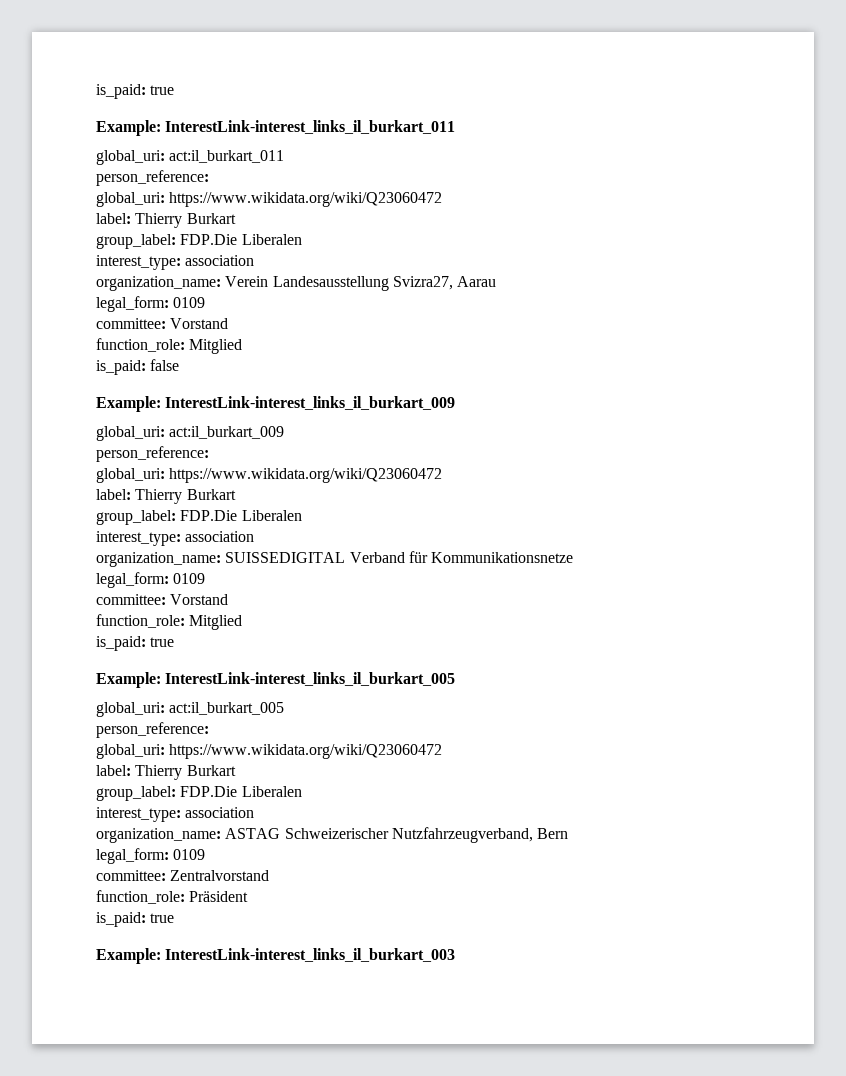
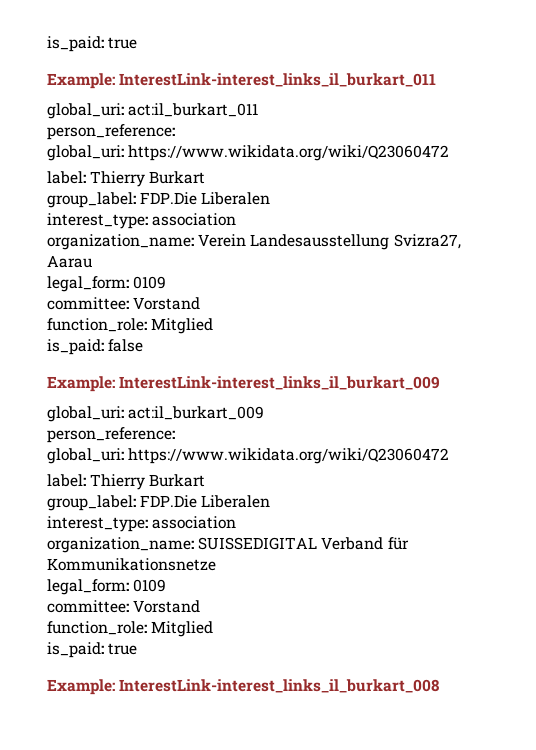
- Example: InterestLink-interest_links_il_burkart_005
- global_uri: act:il_burkart_005
- person_reference:
- global_uri: https://www.wikidata.org/wiki/Q23060472
- label: Thierry Burkart
- group_label: FDP.Die Liberalen
- interest_type: association
- organization_name: ASTAG Schweizerischer Nutzfahrzeugverband, Bern
- legal_form: 0109
- committee: Zentralvorstand
- function_role: Präsident
- is_paid: true
- Example: InterestLink-interest_links_il_burkart_003
+ Example: InterestLink-interest_links_il_burkart_008

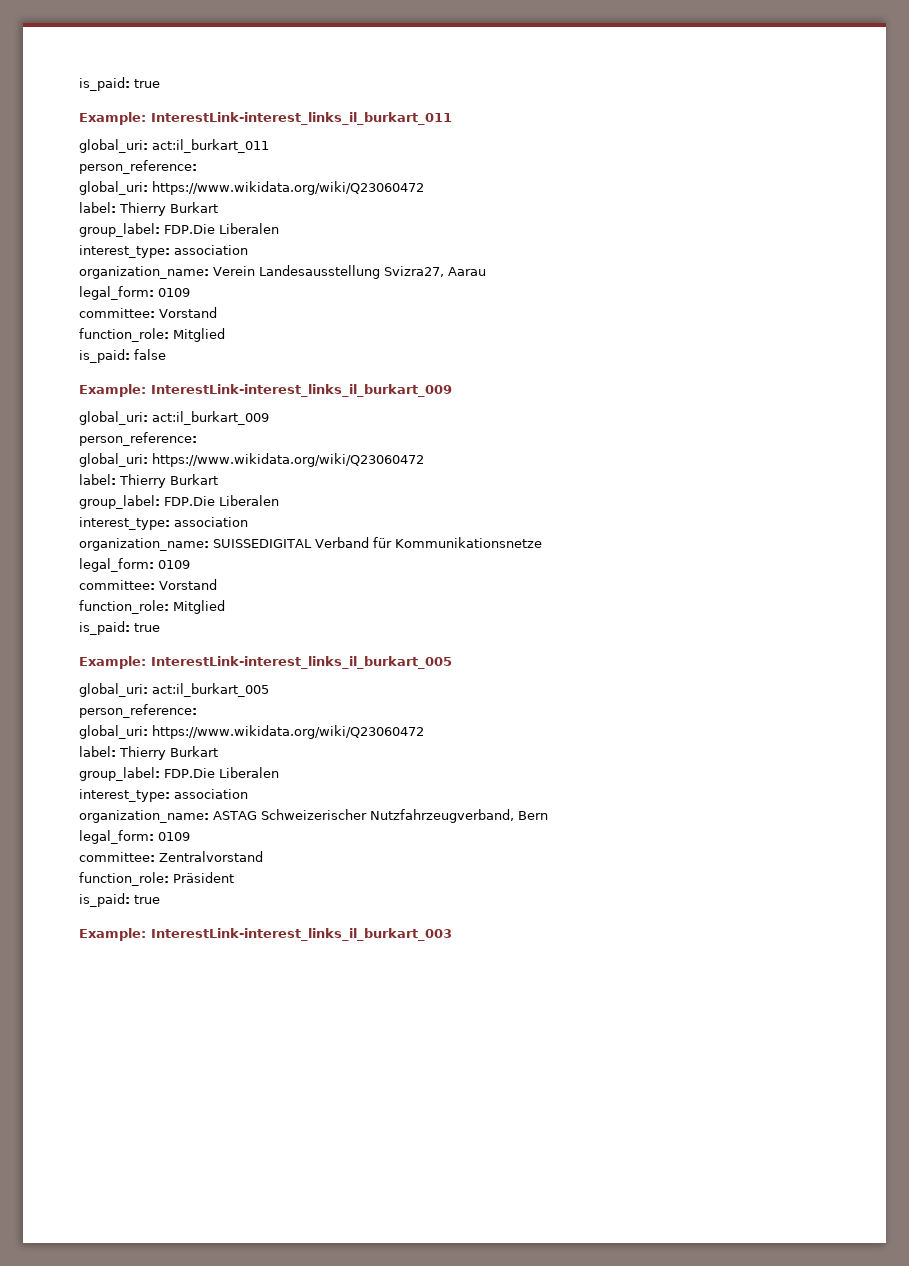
- Example: InterestLink-interest_links_il_burkart_008
+ Example: InterestLink-interest_links_il_burkart_005
+ global_uri: act:il_burkart_005
+ person_reference:
+ global_uri: https://www.wikidata.org/wiki/Q23060472
+ label: Thierry Burkart
+ group_label: FDP.Die Liberalen
+ interest_type: association
+ organization_name: ASTAG Schweizerischer Nutzfahrzeugverband, Bern
+ legal_form: 0109
+ committee: Zentralvorstand
+ function_role: Präsident
+ is_paid: true
+ Example: InterestLink-interest_links_il_burkart_003

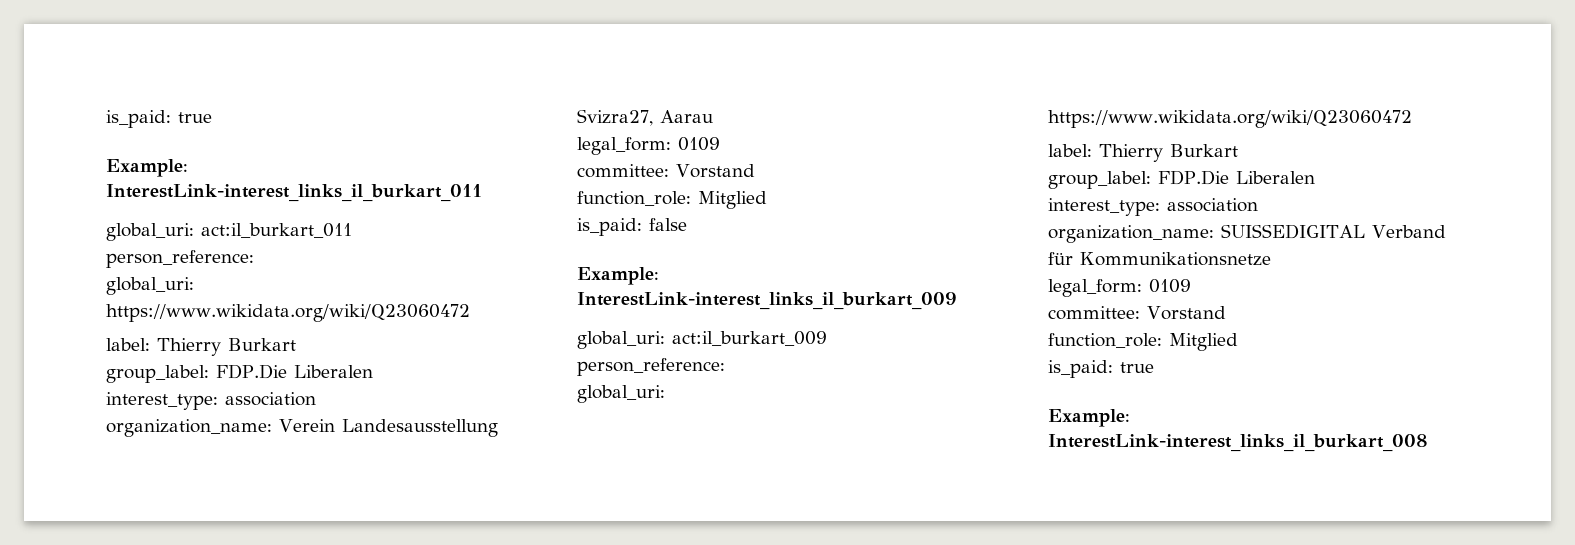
- Example: InterestLink-interest_links_il_burkart_005
- global_uri: act:il_burkart_005
- person_reference:
- global_uri: https://www.wikidata.org/wiki/Q23060472
- label: Thierry Burkart
- group_label: FDP.Die Liberalen
- interest_type: association
- organization_name: ASTAG Schweizerischer Nutzfahrzeugverband, Bern
- legal_form: 0109
- committee: Zentralvorstand
- function_role: Präsident
- is_paid: true
- Example: InterestLink-interest_links_il_burkart_003
+ Example: InterestLink-interest_links_il_burkart_008

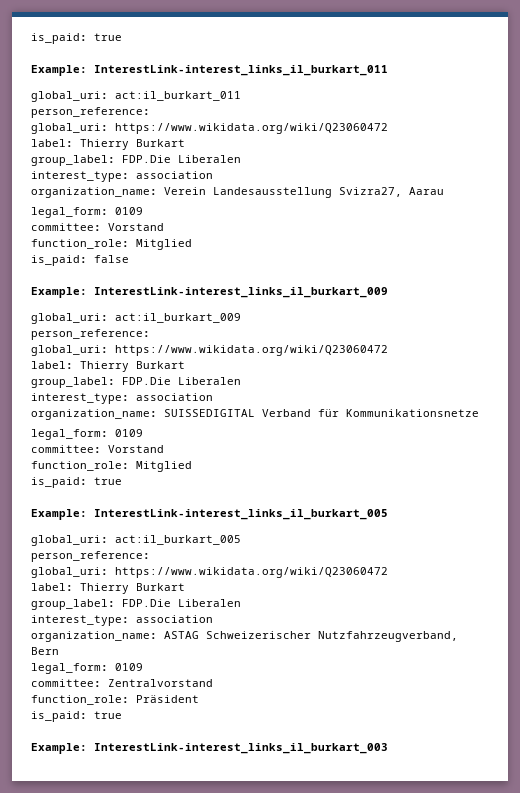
- Example: InterestLink-interest_links_il_burkart_008
+ Example: InterestLink-interest_links_il_burkart_005
+ global_uri: act:il_burkart_005
+ person_reference:
+ global_uri: https://www.wikidata.org/wiki/Q23060472
+ label: Thierry Burkart
+ group_label: FDP.Die Liberalen
+ interest_type: association
+ organization_name: ASTAG Schweizerischer Nutzfahrzeugverband, Bern
+ legal_form: 0109
+ committee: Zentralvorstand
+ function_role: Präsident
+ is_paid: true
+ Example: InterestLink-interest_links_il_burkart_003

